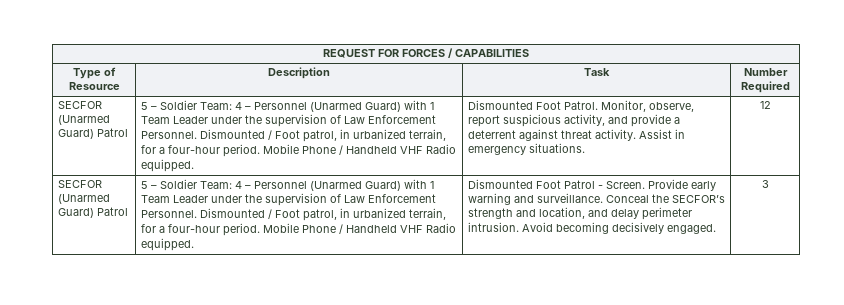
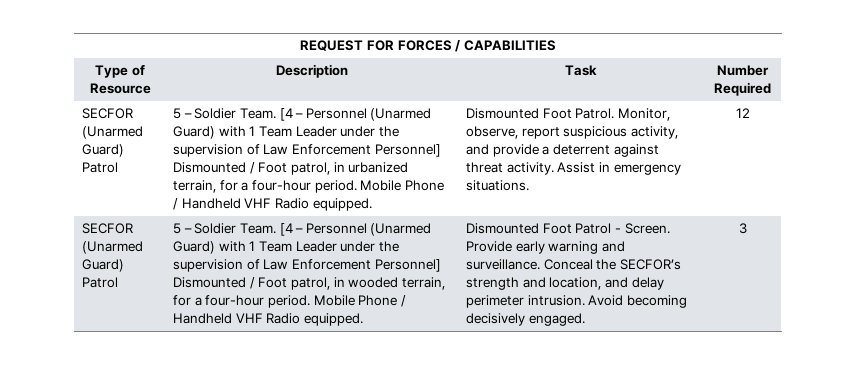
  Type of Resource | Description | Task | Number Required
- SECFOR (Unarmed Guard) Patrol | 5 – Soldier Team: 4 – Personnel (Unarmed Guard) with 1 Team Leader under the supervision of Law Enforcement Personnel. Dismounted / Foot patrol, in urbanized terrain, for a four-hour period.
+ SECFOR (Unarmed Guard) Patrol | 5 – Soldier Team. [4 – Personnel (Unarmed Guard) with 1 Team Leader under the supervision of Law Enforcement Personnel] Dismounted / Foot patrol, in urbanized terrain, for a four-hour period.
  12
- SECFOR (Unarmed Guard) Patrol | 5 – Soldier Team: 4 – Personnel (Unarmed Guard) with 1 Team Leader under the supervision of Law Enforcement Personnel. Dismounted / Foot patrol, in urbanized terrain, for a four-hour period.
+ SECFOR (Unarmed Guard) Patrol | 5 – Soldier Team. [4 – Personnel (Unarmed Guard) with 1 Team Leader under the supervision of Law Enforcement Personnel] Dismounted / Foot patrol, in wooded terrain, for a four-hour period.

